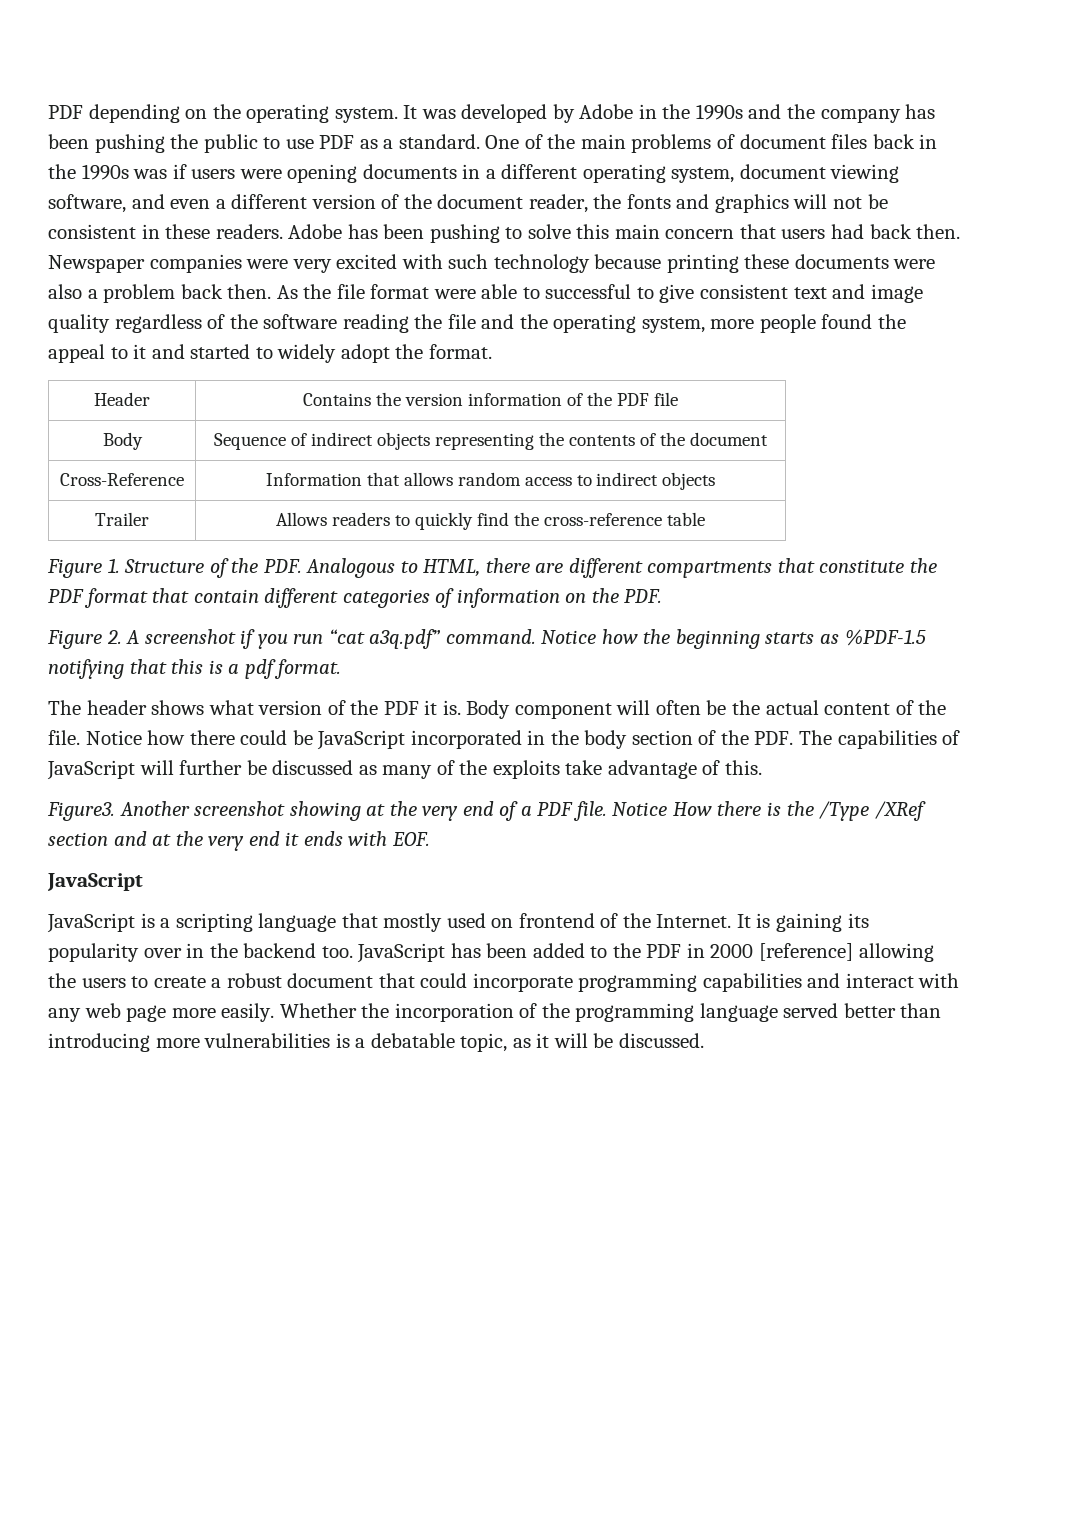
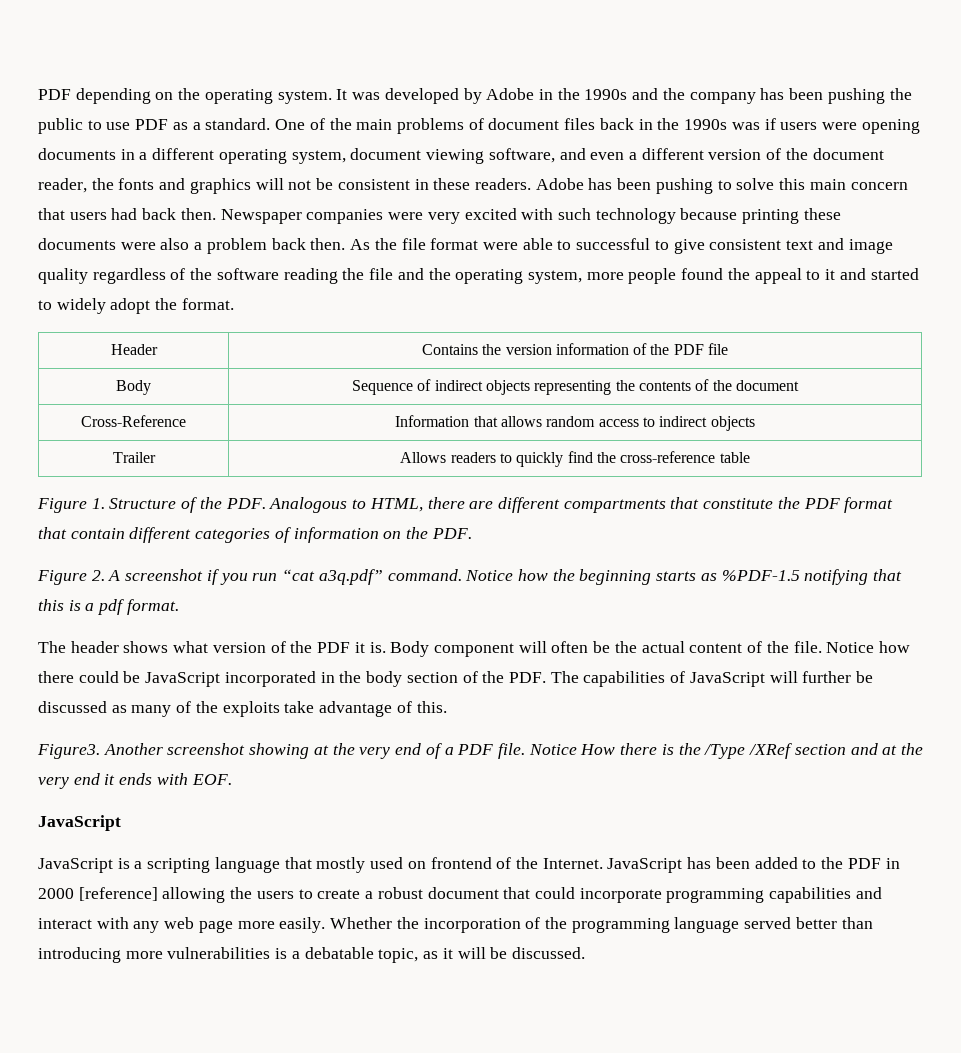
- It is gaining its popularity over in the backend too.

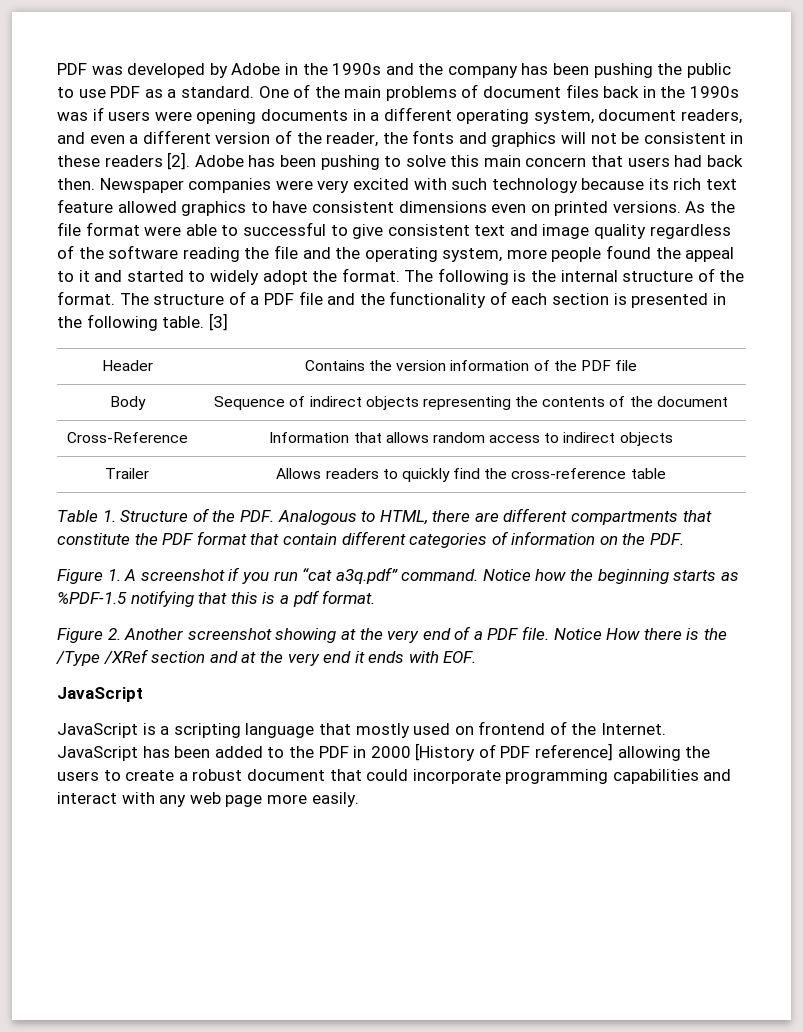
- PDF depending on the operating system. It was developed by Adobe in the 1990s and the company has been pushing the public to use PDF as a standard.
+ PDF was developed by Adobe in the 1990s and the company has been pushing the public to use PDF as a standard.
- One of the main problems of document files back in the 1990s was if users were opening documents in a different operating system, document viewing software, and even a different version of the document reader, the fonts and graphics will not be consistent in these readers.
+ One of the main problems of document files back in the 1990s was if users were opening documents in a different operating system, document readers, and even a different version of the reader, the fonts and graphics will not be consistent in these readers [2].
- Newspaper companies were very excited with such technology because printing these documents were also a problem back then.
+ Newspaper companies were very excited with such technology because its rich text feature allowed graphics to have consistent dimensions even on printed versions.
+ The following is the internal structure of the format. The structure of a PDF file and the functionality of each section is presented in the following table. [3]
- Figure 1. Structure of the PDF. Analogous to HTML, there are different compartments that constitute the PDF format that contain different categories of information on the PDF.
+ Table 1. Structure of the PDF. Analogous to HTML, there are different compartments that constitute the PDF format that contain different categories of information on the PDF.
- Figure 2. A screenshot if you run “cat a3q.pdf” command.
+ Figure 1. A screenshot if you run “cat a3q.pdf” command.
- The header shows what version of the PDF it is. Body component will often be the actual content of the file. Notice how there could be JavaScript incorporated in the body section of the PDF. The capabilities of JavaScript will further be discussed as many of the exploits take advantage of this.
- Figure3. Another screenshot showing at the very end of a PDF file.
+ Figure 2. Another screenshot showing at the very end of a PDF file.
- JavaScript has been added to the PDF in 2000 [reference] allowing the users to create a robust document that could incorporate programming capabilities and interact with any web page more easily. Whether the incorporation of the programming language served better than introducing more vulnerabilities is a debatable topic, as it will be discussed.
+ JavaScript has been added to the PDF in 2000 [History of PDF reference] allowing the users to create a robust document that could incorporate programming capabilities and interact with any web page more easily.

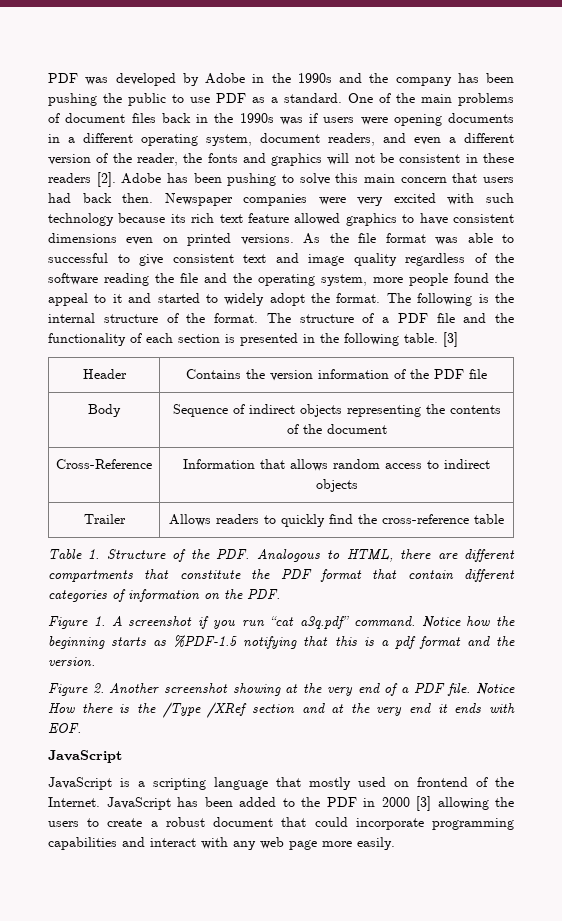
- As the file format were able to successful to give consistent text and image quality regardless of the software reading the file and the operating system, more people found the appeal to it and started to widely adopt the format.
+ As the file format was able to successful to give consistent text and image quality regardless of the software reading the file and the operating system, more people found the appeal to it and started to widely adopt the format.
- Notice how the beginning starts as %PDF-1.5 notifying that this is a pdf format.
+ Notice how the beginning starts as %PDF-1.5 notifying that this is a pdf format and the version.
- JavaScript has been added to the PDF in 2000 [History of PDF reference] allowing the users to create a robust document that could incorporate programming capabilities and interact with any web page more easily.
+ JavaScript has been added to the PDF in 2000 [3] allowing the users to create a robust document that could incorporate programming capabilities and interact with any web page more easily.

